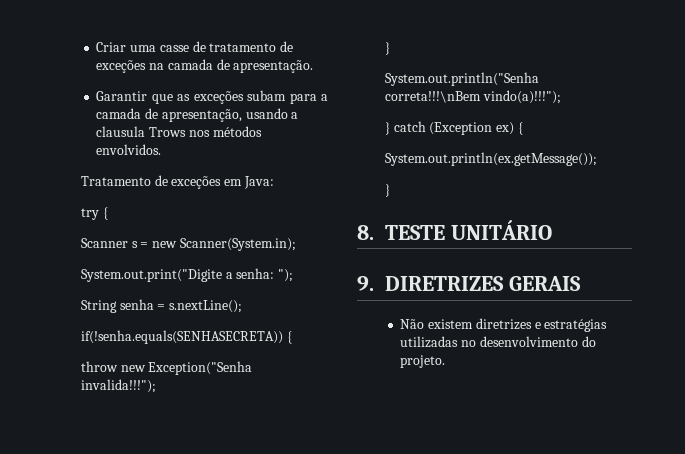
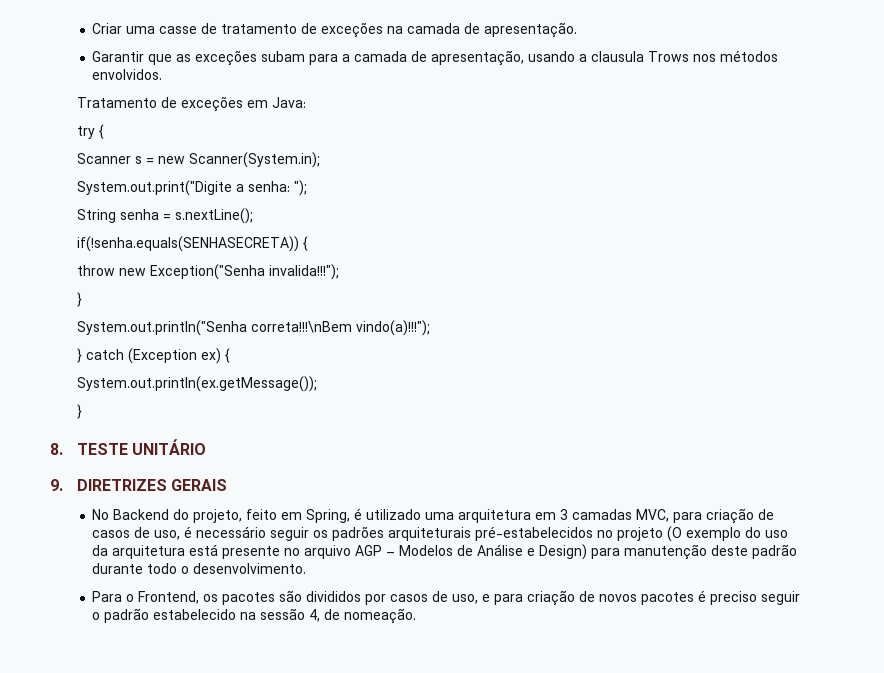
- Não existem diretrizes e estratégias utilizadas no desenvolvimento do projeto.
+ No Backend do projeto, feito em Spring, é utilizado uma arquitetura em 3 camadas MVC, para criação de casos de uso, é necessário seguir os padrões arquiteturais pré-estabelecidos no projeto (O exemplo do uso da arquitetura está presente no arquivo AGP – Modelos de Análise e Design) para manutenção deste padrão durante todo o desenvolvimento.
+ Para o Frontend, os pacotes são divididos por casos de uso, e para criação de novos pacotes é preciso seguir o padrão estabelecido na sessão 4, de nomeação.

